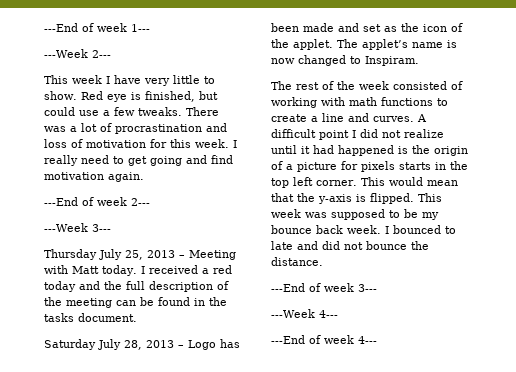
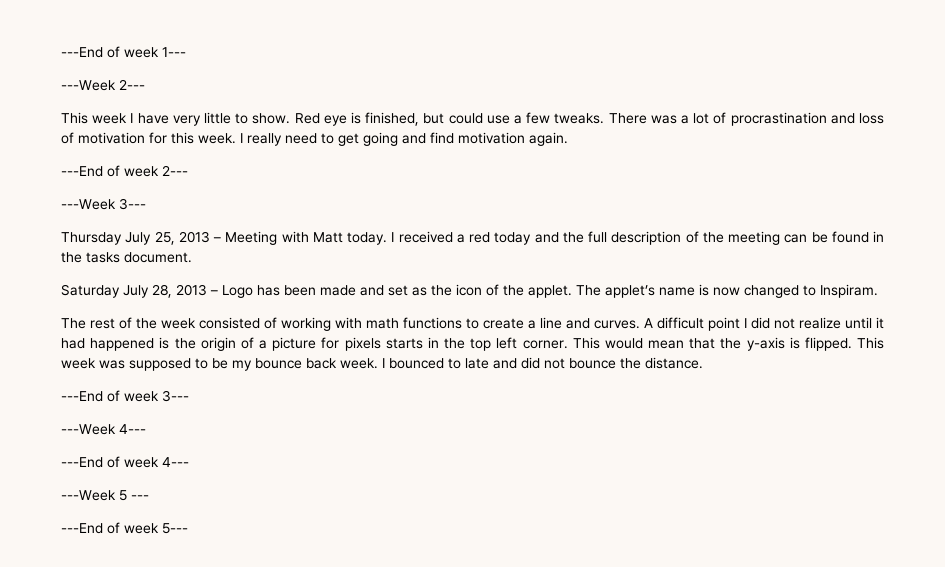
+ ---Week 5 ---
+ ---End of week 5---

